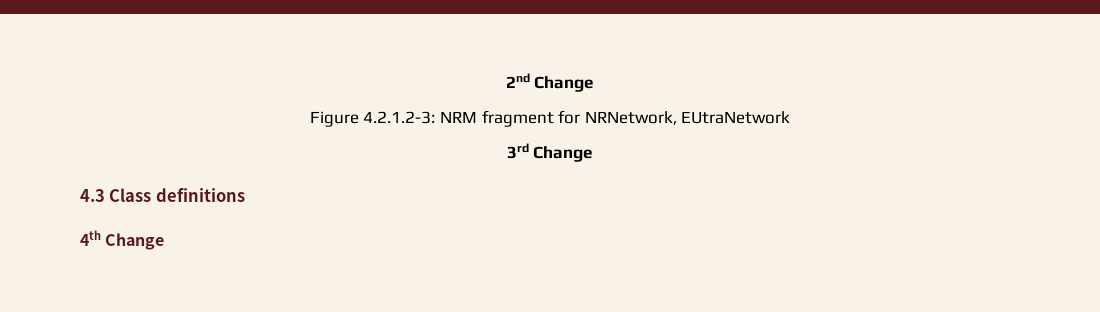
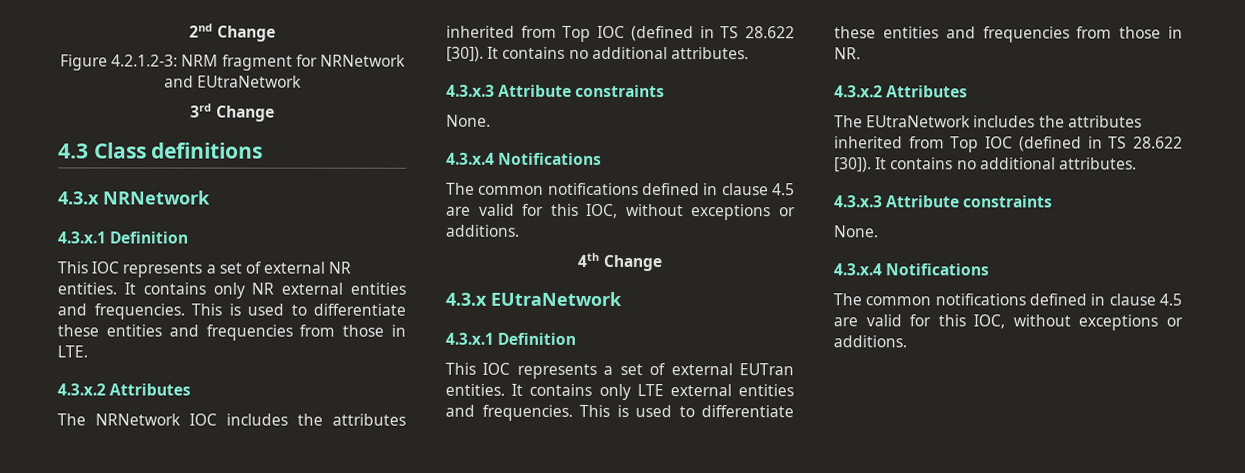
- Figure 4.2.1.2-3: NRM fragment for NRNetwork, EUtraNetwork
+ Figure 4.2.1.2-3: NRM fragment for NRNetwork and EUtraNetwork
+ 4.3.x NRNetwork
+ 4.3.x.1 Definition
+ This IOC represents a set of external NR entities. It contains only NR external entities and frequencies. This is used to differentiate these entities and frequencies from those in LTE.
+ 4.3.x.2 Attributes
+ The NRNetwork IOC includes the attributes inherited from Top IOC (defined in TS 28.622 [30]). It contains no additional attributes.
+ 4.3.x.3 Attribute constraints
+ None.
+ 4.3.x.4 Notifications
+ The common notifications defined in clause 4.5 are valid for this IOC, without exceptions or additions.
  4th Change
+ 4.3.x EUtraNetwork
+ 4.3.x.1 Definition
+ This IOC represents a set of external EUTran entities. It contains only LTE external entities and frequencies. This is used to differentiate these entities and frequencies from those in NR.
+ 4.3.x.2 Attributes
+ The EUtraNetwork includes the attributes inherited from Top IOC (defined in TS 28.622 [30]). It contains no additional attributes.
+ 4.3.x.3 Attribute constraints
+ None.
+ 4.3.x.4 Notifications
+ The common notifications defined in clause 4.5 are valid for this IOC, without exceptions or additions.

